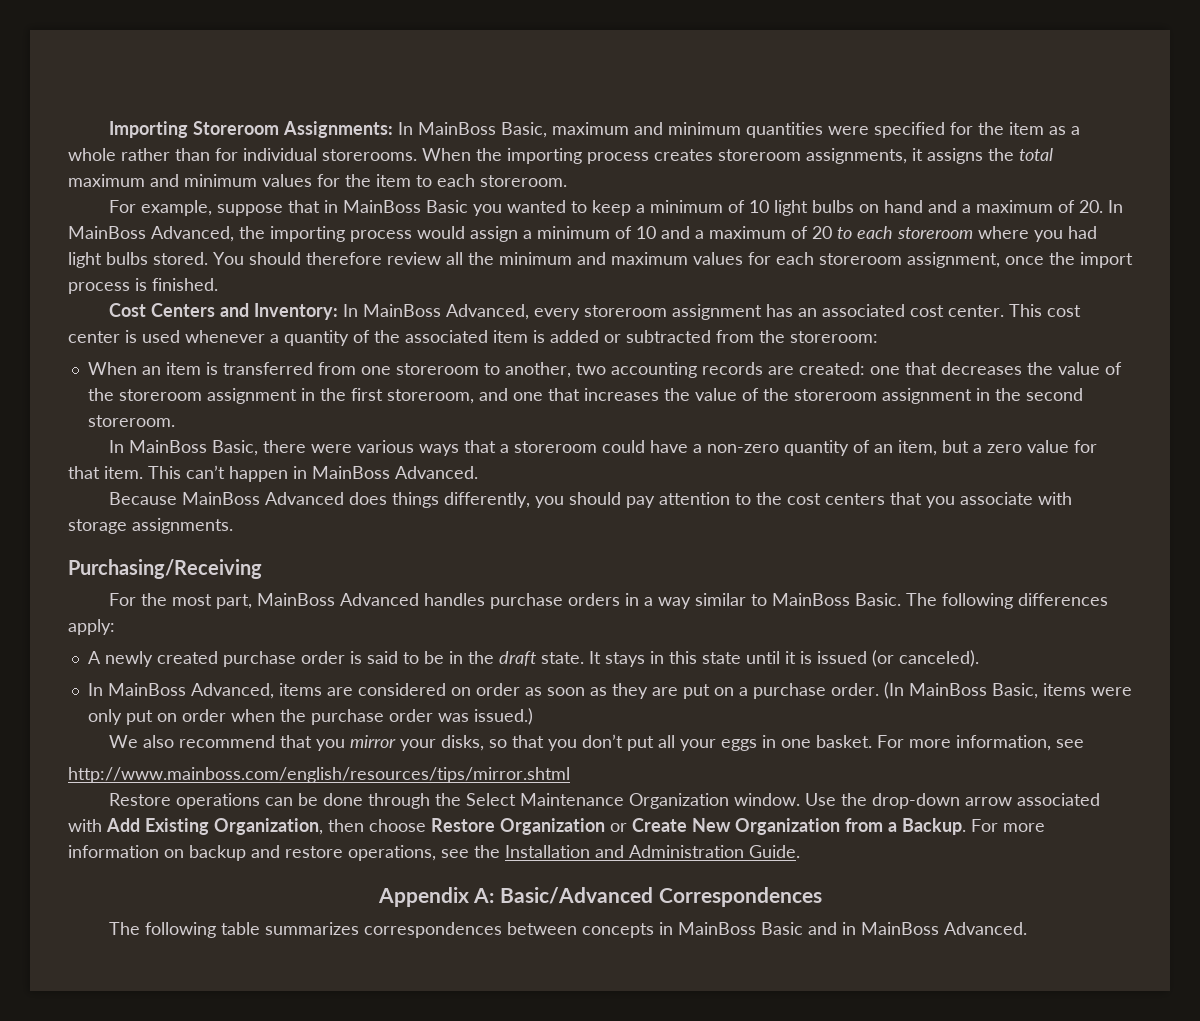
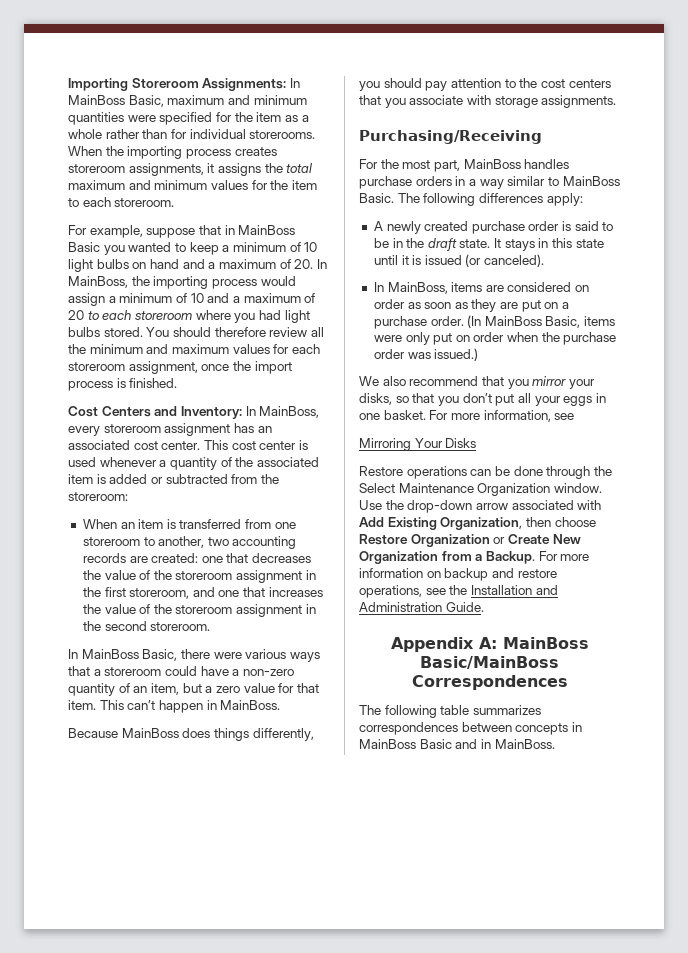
- For example, suppose that in MainBoss Basic you wanted to keep a minimum of 10 light bulbs on hand and a maximum of 20. In MainBoss Advanced, the importing process would assign a minimum of 10 and a maximum of 20 to each storeroom where you had light bulbs stored.
+ For example, suppose that in MainBoss Basic you wanted to keep a minimum of 10 light bulbs on hand and a maximum of 20. In MainBoss, the importing process would assign a minimum of 10 and a maximum of 20 to each storeroom where you had light bulbs stored.
- Cost Centers and Inventory: In MainBoss Advanced, every storeroom assignment has an associated cost center.
+ Cost Centers and Inventory: In MainBoss, every storeroom assignment has an associated cost center.
- This can’t happen in MainBoss Advanced.
+ This can’t happen in MainBoss.
- Because MainBoss Advanced does things differently, you should pay attention to the cost centers that you associate with storage assignments.
+ Because MainBoss does things differently, you should pay attention to the cost centers that you associate with storage assignments.
- For the most part, MainBoss Advanced handles purchase orders in a way similar to MainBoss Basic.
+ For the most part, MainBoss handles purchase orders in a way similar to MainBoss Basic.
- In MainBoss Advanced, items are considered on order as soon as they are put on a purchase order.
+ In MainBoss, items are considered on order as soon as they are put on a purchase order.
- http://www.mainboss.com/english/resources/tips/mirror.shtml
+ Mirroring Your Disks
- Appendix A: Basic/Advanced Correspondences
+ Appendix A: MainBoss Basic/MainBoss Correspondences
- The following table summarizes correspondences between concepts in MainBoss Basic and in MainBoss Advanced.
+ The following table summarizes correspondences between concepts in MainBoss Basic and in MainBoss.

